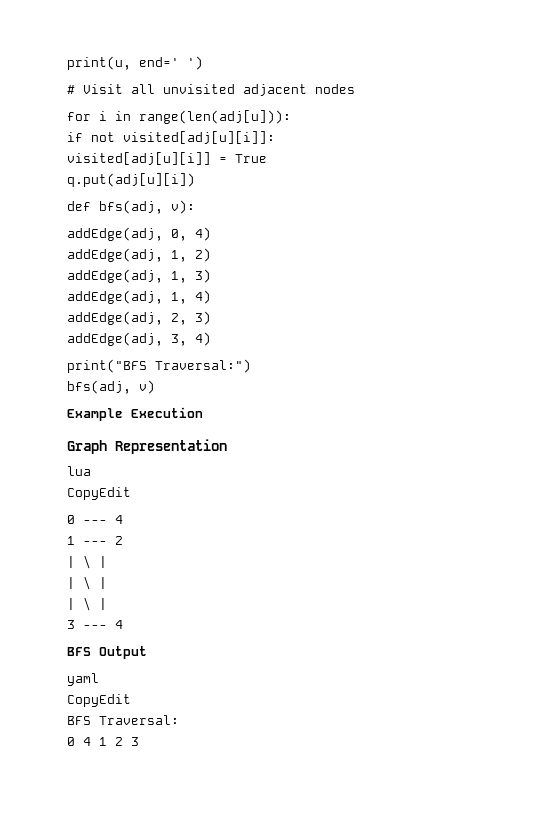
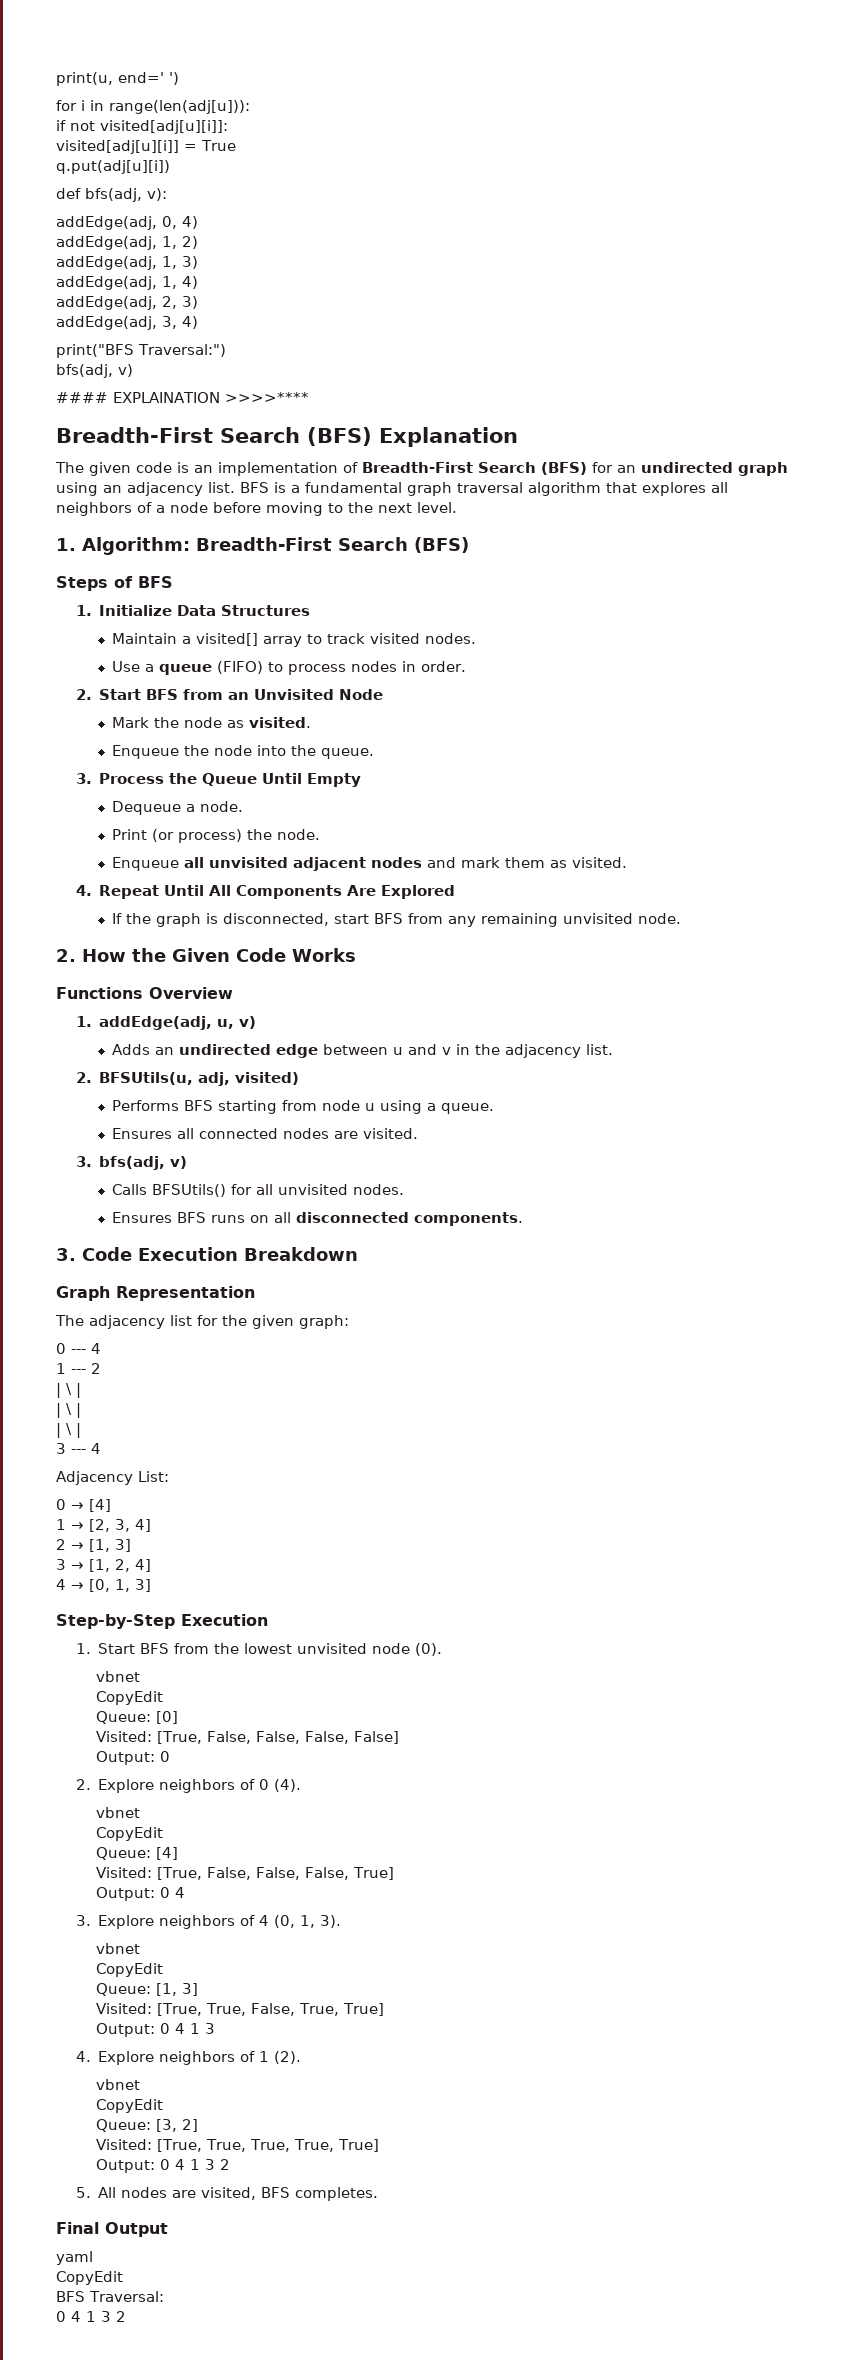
- # Visit all unvisited adjacent nodes
- Example Execution
+ #### EXPLAINATION >>>>****
+ Breadth-First Search (BFS) Explanation
+ The given code is an implementation of Breadth-First Search (BFS) for an undirected graph using an adjacency list. BFS is a fundamental graph traversal algorithm that explores all neighbors of a node before moving to the next level.
+ 1. Algorithm: Breadth-First Search (BFS)
+ Steps of BFS
+ 1. Initialize Data Structures
+ Maintain a visited[] array to track visited nodes.
+ Use a queue (FIFO) to process nodes in order.
+ 2. Start BFS from an Unvisited Node
+ Mark the node as visited.
+ Enqueue the node into the queue.
+ 3. Process the Queue Until Empty
+ Dequeue a node.
+ Print (or process) the node.
+ Enqueue all unvisited adjacent nodes and mark them as visited.
+ 4. Repeat Until All Components Are Explored
+ If the graph is disconnected, start BFS from any remaining unvisited node.
+ 2. How the Given Code Works
+ Functions Overview
+ 1. addEdge(adj, u, v)
+ Adds an undirected edge between u and v in the adjacency list.
+ 2. BFSUtils(u, adj, visited)
+ Performs BFS starting from node u using a queue.
+ Ensures all connected nodes are visited.
+ 3. bfs(adj, v)
+ Calls BFSUtils() for all unvisited nodes.
+ Ensures BFS runs on all disconnected components.
+ 3. Code Execution Breakdown
- lua
- CopyEdit
+ The adjacency list for the given graph:
- BFS Output
+ Adjacency List:
+ 0 → [4]
+ 1 → [2, 3, 4]
+ 2 → [1, 3]
+ 3 → [1, 2, 4]
+ 4 → [0, 1, 3]
+ Step-by-Step Execution
+ 1. Start BFS from the lowest unvisited node (0).
+ vbnet
+ CopyEdit
+ Queue: [0]
+ Visited: [True, False, False, False, False]
+ Output: 0
+ 2. Explore neighbors of 0 (4).
+ vbnet
+ CopyEdit
+ Queue: [4]
+ Visited: [True, False, False, False, True]
+ Output: 0 4
+ 3. Explore neighbors of 4 (0, 1, 3).
+ vbnet
+ CopyEdit
+ Queue: [1, 3]
+ Visited: [True, True, False, True, True]
+ Output: 0 4 1 3
+ 4. Explore neighbors of 1 (2).
+ vbnet
+ CopyEdit
+ Queue: [3, 2]
+ Visited: [True, True, True, True, True]
+ Output: 0 4 1 3 2
+ 5. All nodes are visited, BFS completes.
+ Final Output
  BFS Traversal:
- 0 4 1 2 3
+ 0 4 1 3 2

